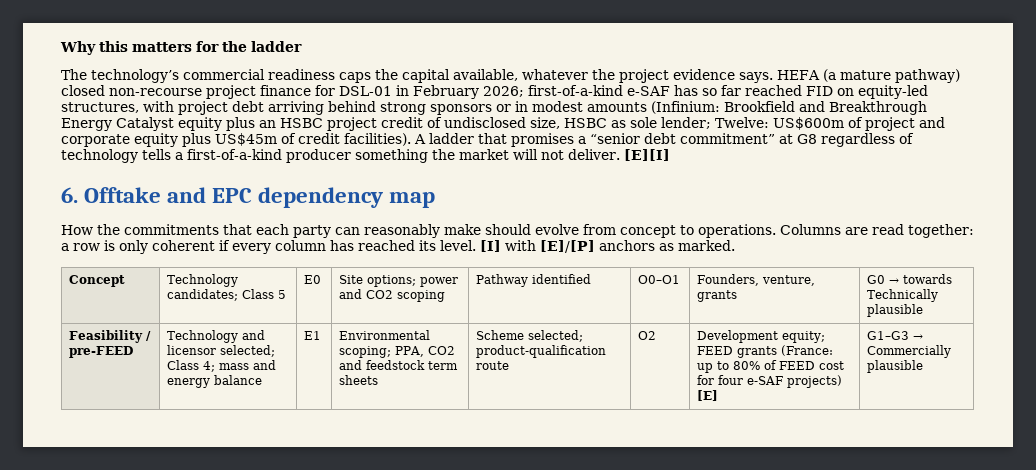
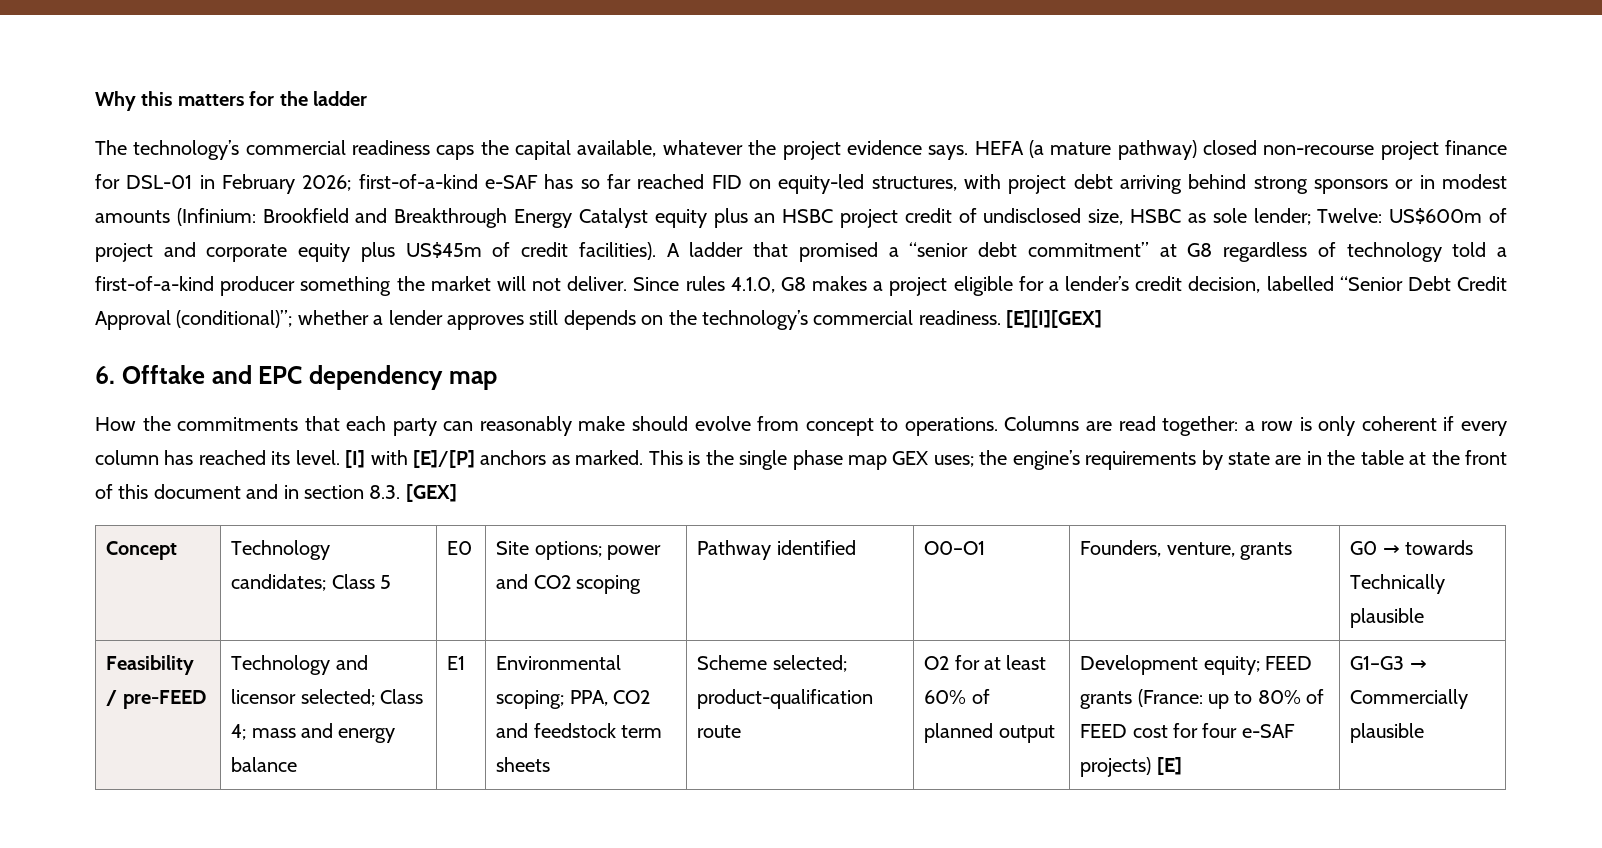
- A ladder that promises a “senior debt commitment” at G8 regardless of technology tells a first-of-a-kind producer something the market will not deliver.
+ A ladder that promised a “senior debt commitment” at G8 regardless of technology told a first-of-a-kind producer something the market will not deliver.
- [E][I]
+ Since rules 4.1.0, G8 makes a project eligible for a lender’s credit decision, labelled “Senior Debt Credit Approval (conditional)”; whether a lender approves still depends on the technology’s commercial readiness. [E][I][GEX]
+ This is the single phase map GEX uses; the engine’s requirements by state are in the table at the front of this document and in section 8.3. [GEX]
- O2
+ O2 for at least 60% of planned output

